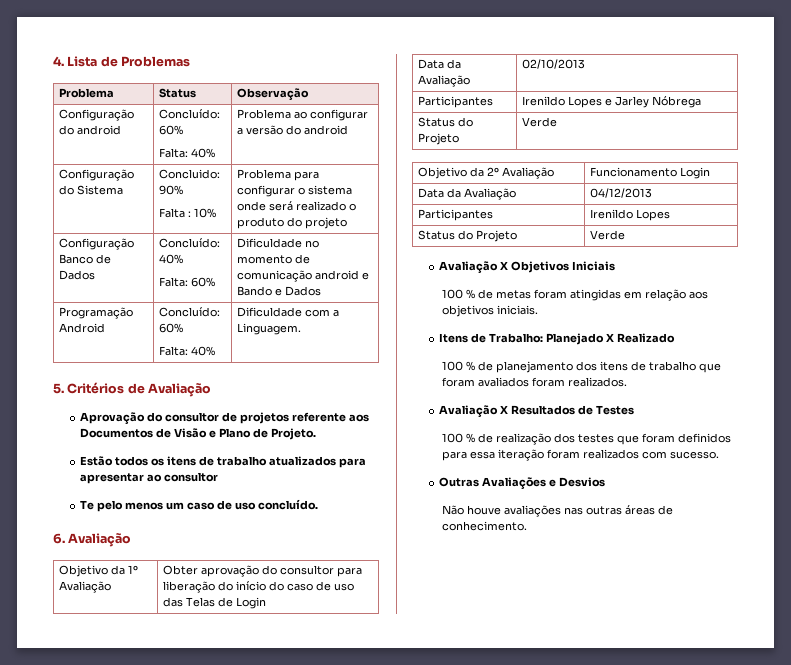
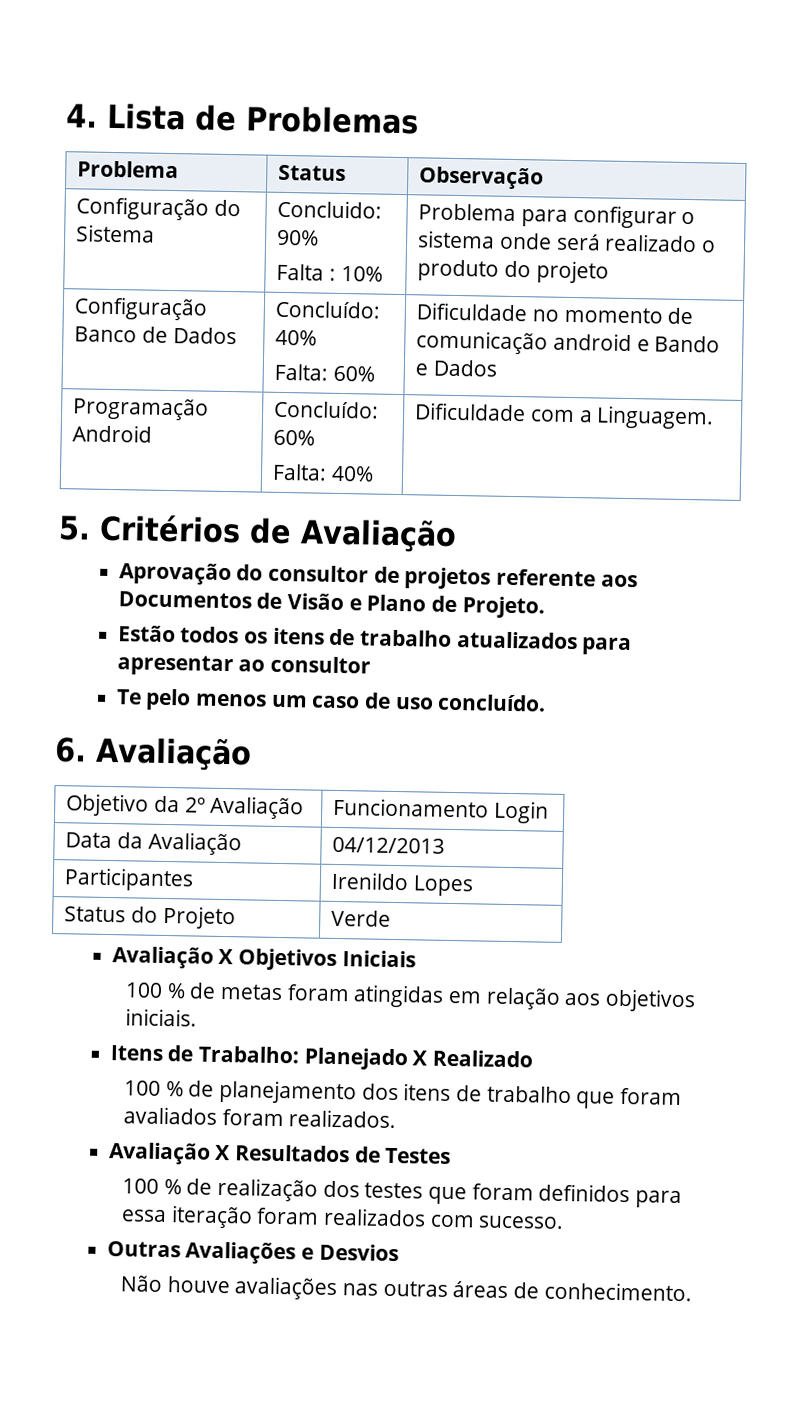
- Configuração do android | Concluído: 60%
- Falta: 40% | Problema ao configurar a versão do android
- Objetivo da 1º Avaliação | Obter aprovação do consultor para liberação do início do caso de uso das Telas de Login
- Data da Avaliação | 02/10/2013
- Participantes | Irenildo Lopes e Jarley Nóbrega
- Status do Projeto | Verde

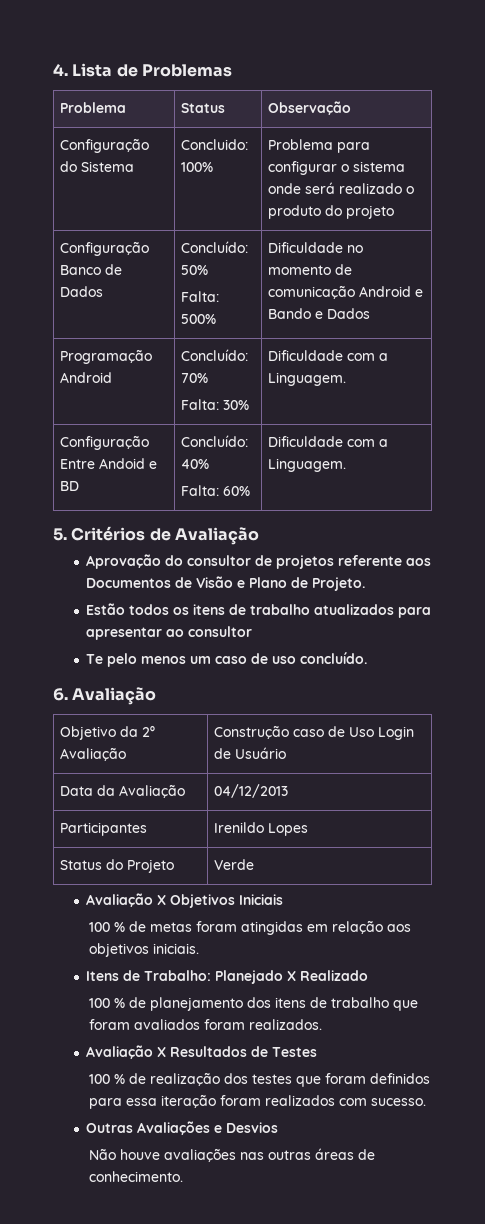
- Configuração do Sistema | Concluido: 90%
- Falta : 10% | Problema para configurar o sistema onde será realizado o produto do projeto
+ Configuração do Sistema | Concluido: 100% | Problema para configurar o sistema onde será realizado o produto do projeto
- Configuração Banco de Dados | Concluído: 40%
- Falta: 60% | Dificuldade no momento de comunicação android e Bando e Dados
+ Configuração Banco de Dados | Concluído: 50%
+ Falta: 500% | Dificuldade no momento de comunicação Android e Bando e Dados
- Programação Android | Concluído: 60%
- Falta: 40% | Dificuldade com a Linguagem.
+ Programação Android | Concluído: 70%
+ Falta: 30% | Dificuldade com a Linguagem.
+ Configuração Entre Andoid e BD | Concluído: 40%
+ Falta: 60% | Dificuldade com a Linguagem.
- Objetivo da 2º Avaliação | Funcionamento Login
+ Objetivo da 2º Avaliação | Construção caso de Uso Login de Usuário

